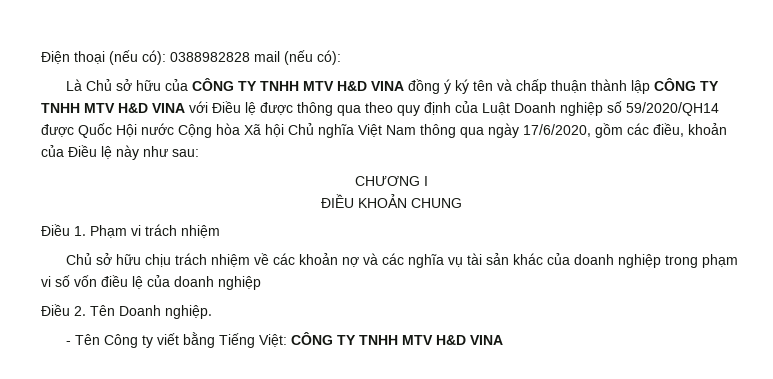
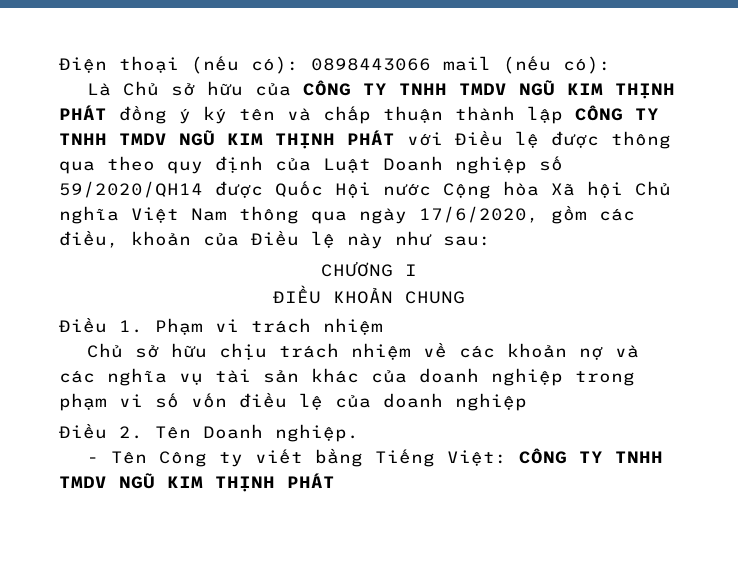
- Điện thoại (nếu có): 0388982828 mail (nếu có):
+ Điện thoại (nếu có): 0898443066 mail (nếu có):
- Là Chủ sở hữu của CÔNG TY TNHH MTV H&D VINA đồng ý ký tên và chấp thuận thành lập CÔNG TY TNHH MTV H&D VINA với Điều lệ được thông qua theo quy định của Luật Doanh nghiệp số 59/2020/QH14 được Quốc Hội nước Cộng hòa Xã hội Chủ nghĩa Việt Nam thông qua ngày 17/6/2020, gồm các điều, khoản của Điều lệ này như sau:
+ Là Chủ sở hữu của CÔNG TY TNHH TMDV NGŨ KIM THỊNH PHÁT đồng ý ký tên và chấp thuận thành lập CÔNG TY TNHH TMDV NGŨ KIM THỊNH PHÁT với Điều lệ được thông qua theo quy định của Luật Doanh nghiệp số 59/2020/QH14 được Quốc Hội nước Cộng hòa Xã hội Chủ nghĩa Việt Nam thông qua ngày 17/6/2020, gồm các điều, khoản của Điều lệ này như sau:
- - Tên Công ty viết bằng Tiếng Việt: CÔNG TY TNHH MTV H&D VINA
+ - Tên Công ty viết bằng Tiếng Việt: CÔNG TY TNHH TMDV NGŨ KIM THỊNH PHÁT

